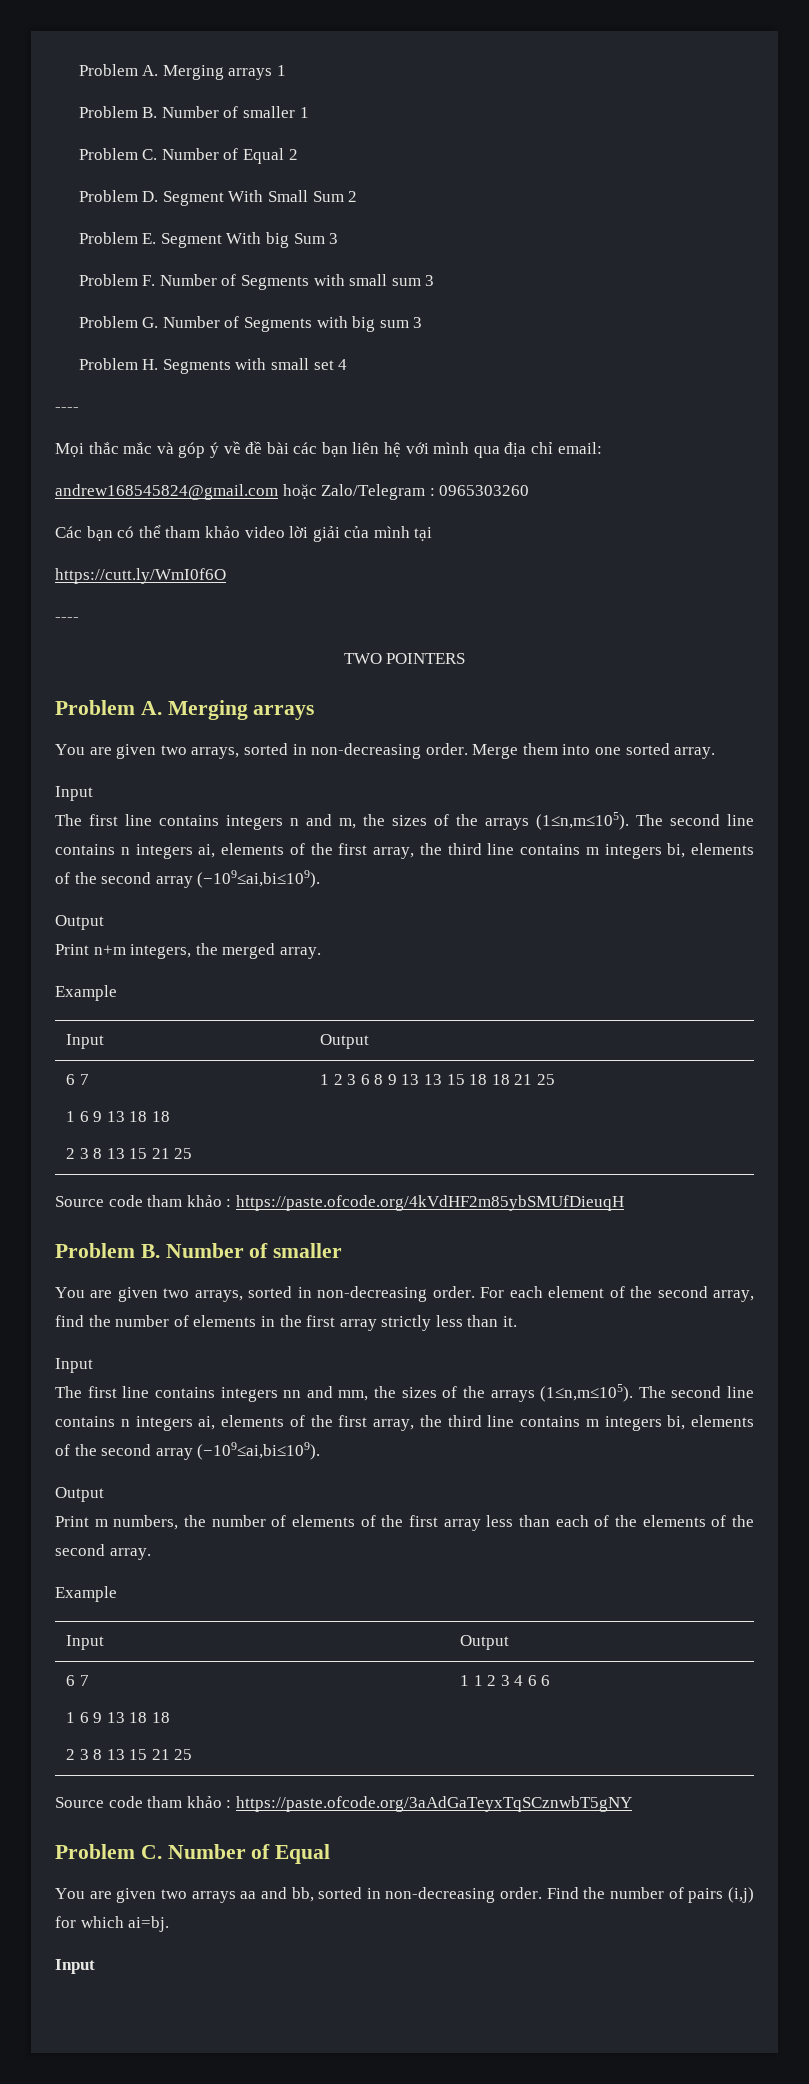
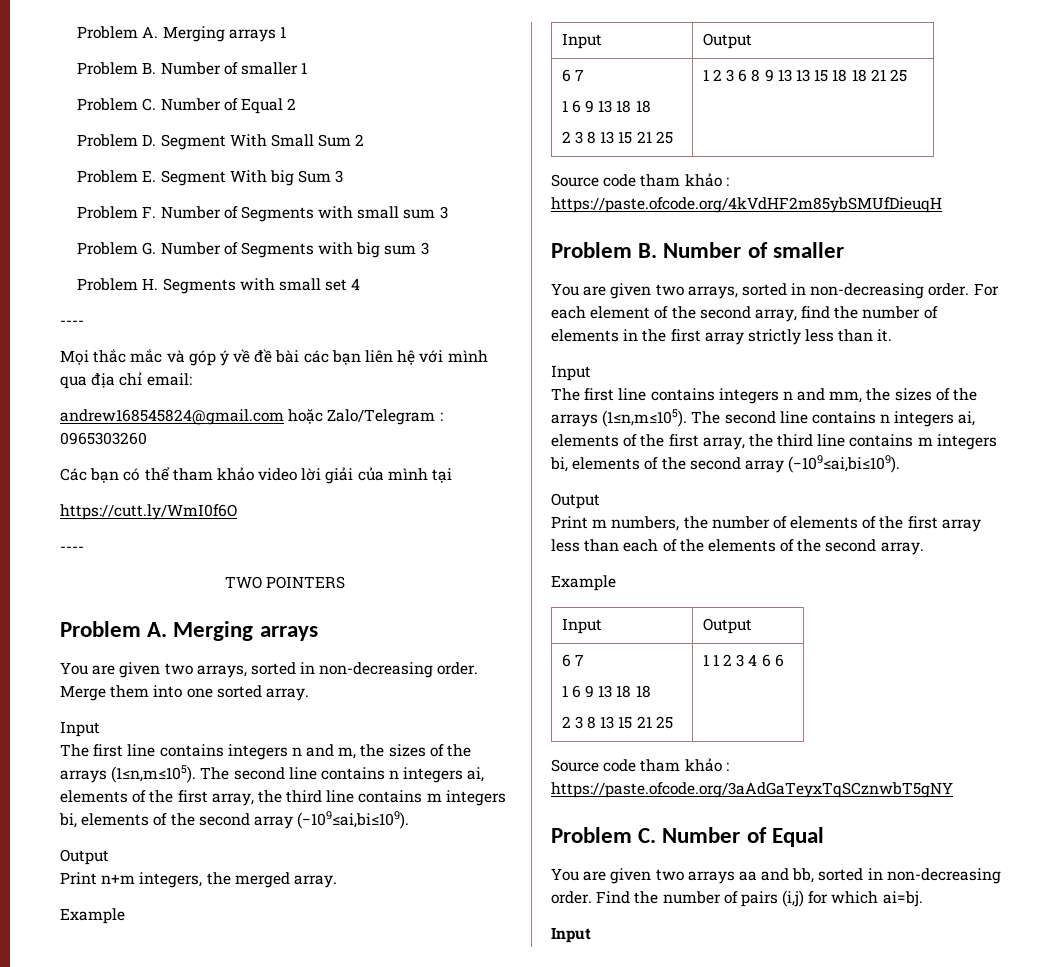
- The first line contains integers nn and mm, the sizes of the arrays (1≤n,m≤105).
+ The first line contains integers n and mm, the sizes of the arrays (1≤n,m≤105).

